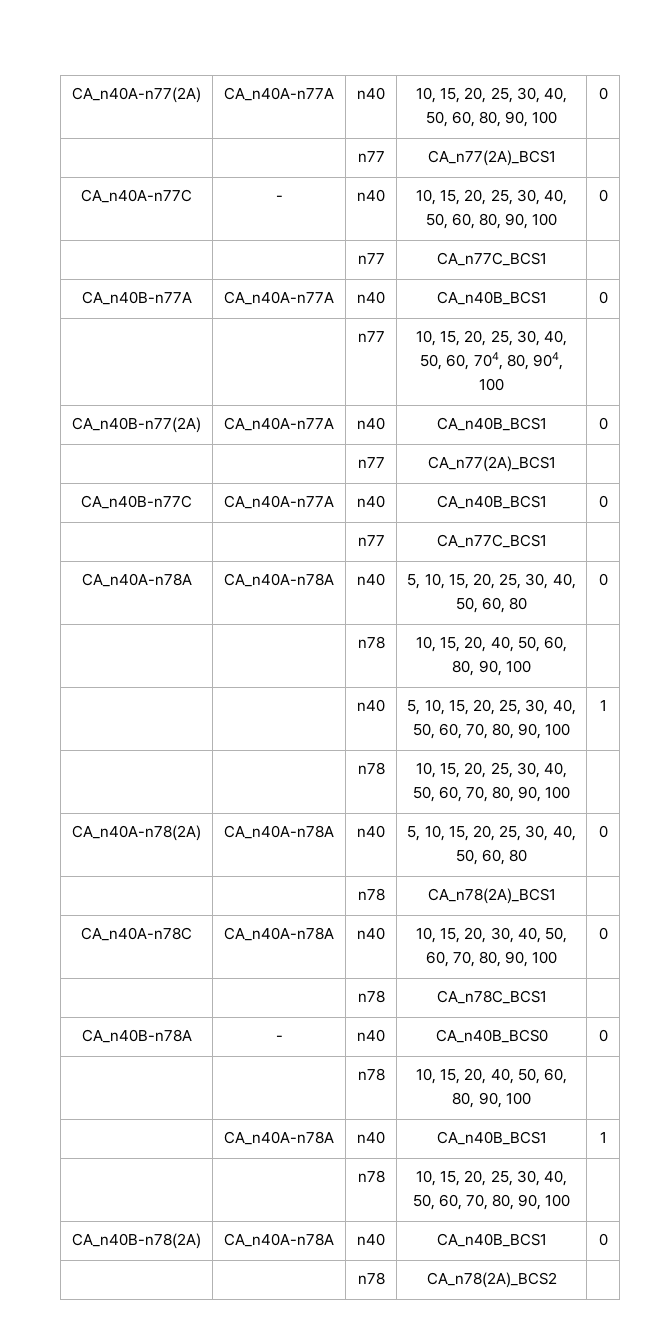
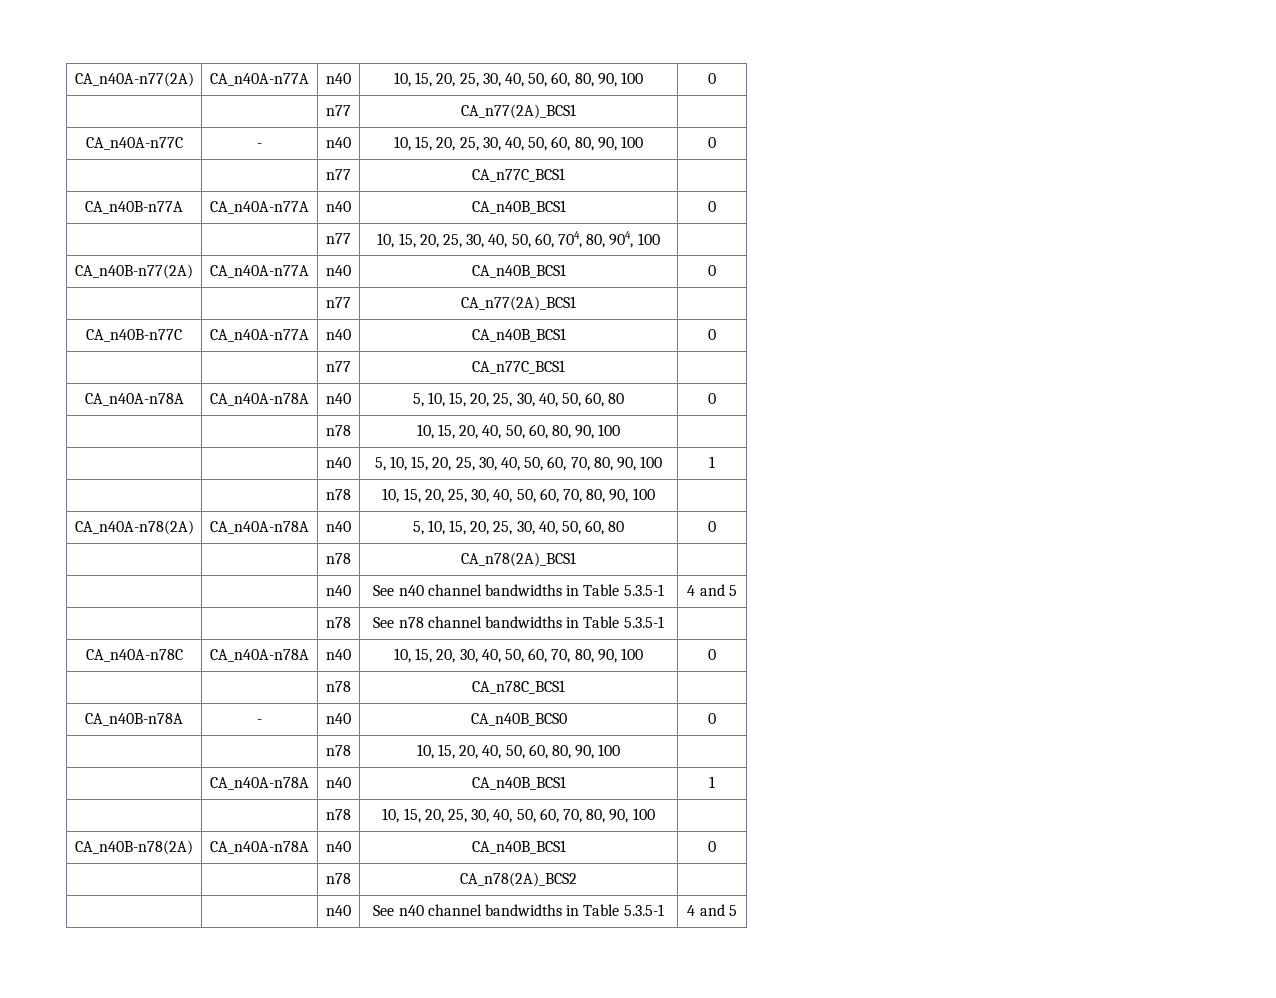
  | | n78 | CA_n78(2A)_BCS1 |
+ | | n40 | See n40 channel bandwidths in Table 5.3.5-1 | 4 and 5
+ | | n78 | See n78 channel bandwidths in Table 5.3.5-1 |
  | | n78 | CA_n78(2A)_BCS2 |
+ | | n40 | See n40 channel bandwidths in Table 5.3.5-1 | 4 and 5

